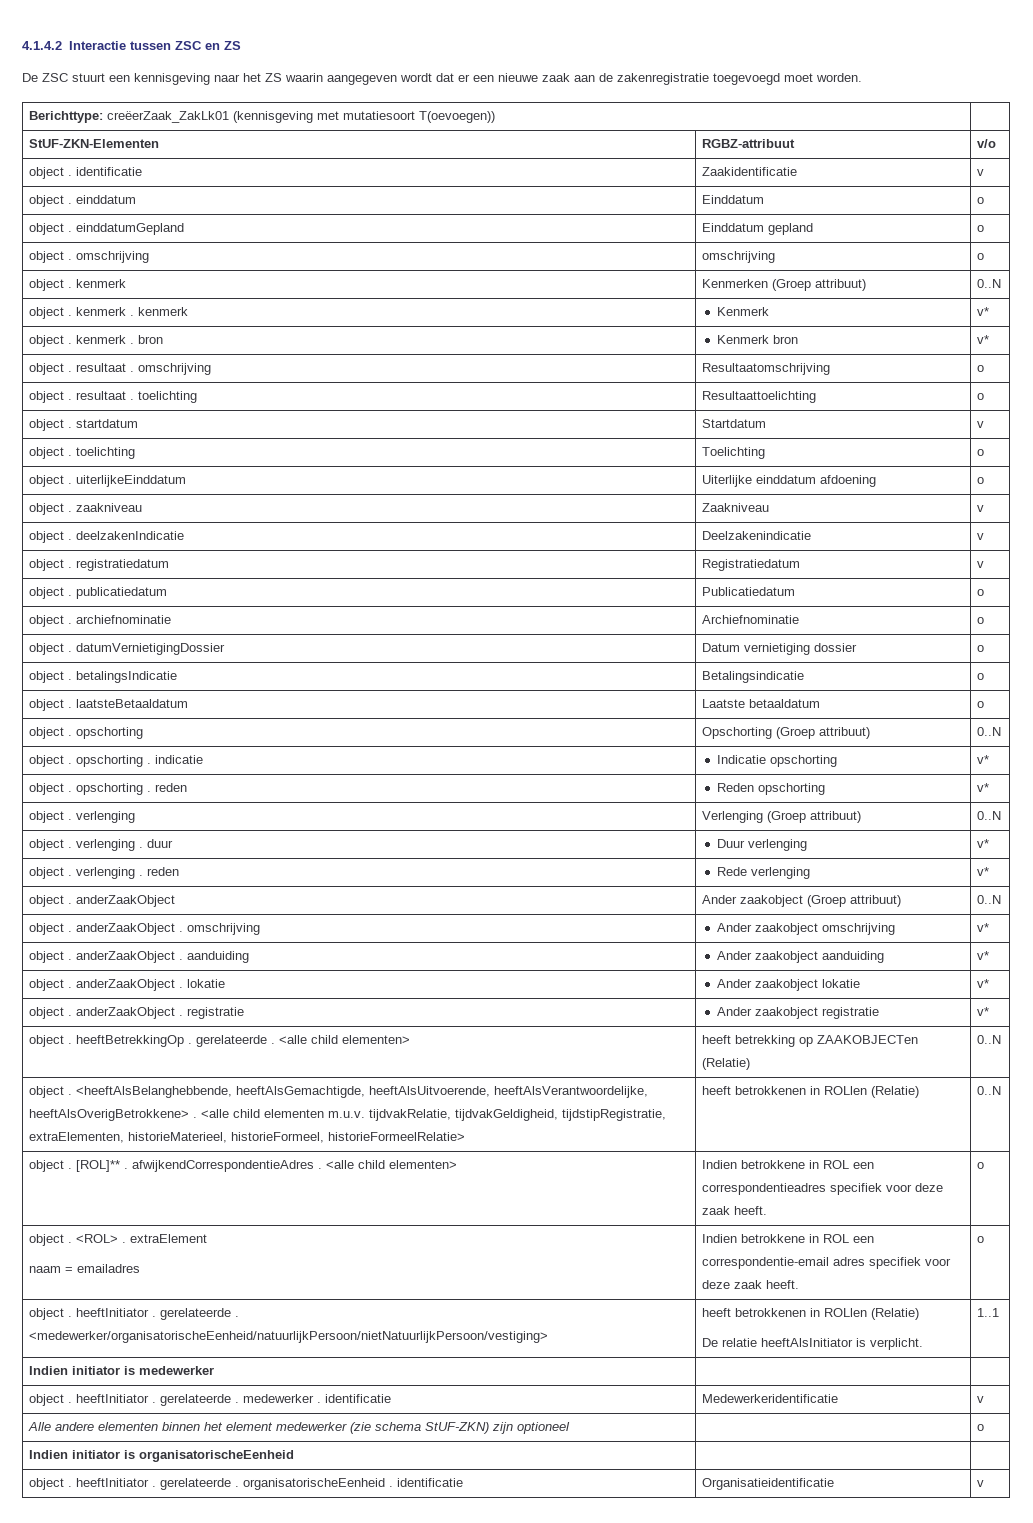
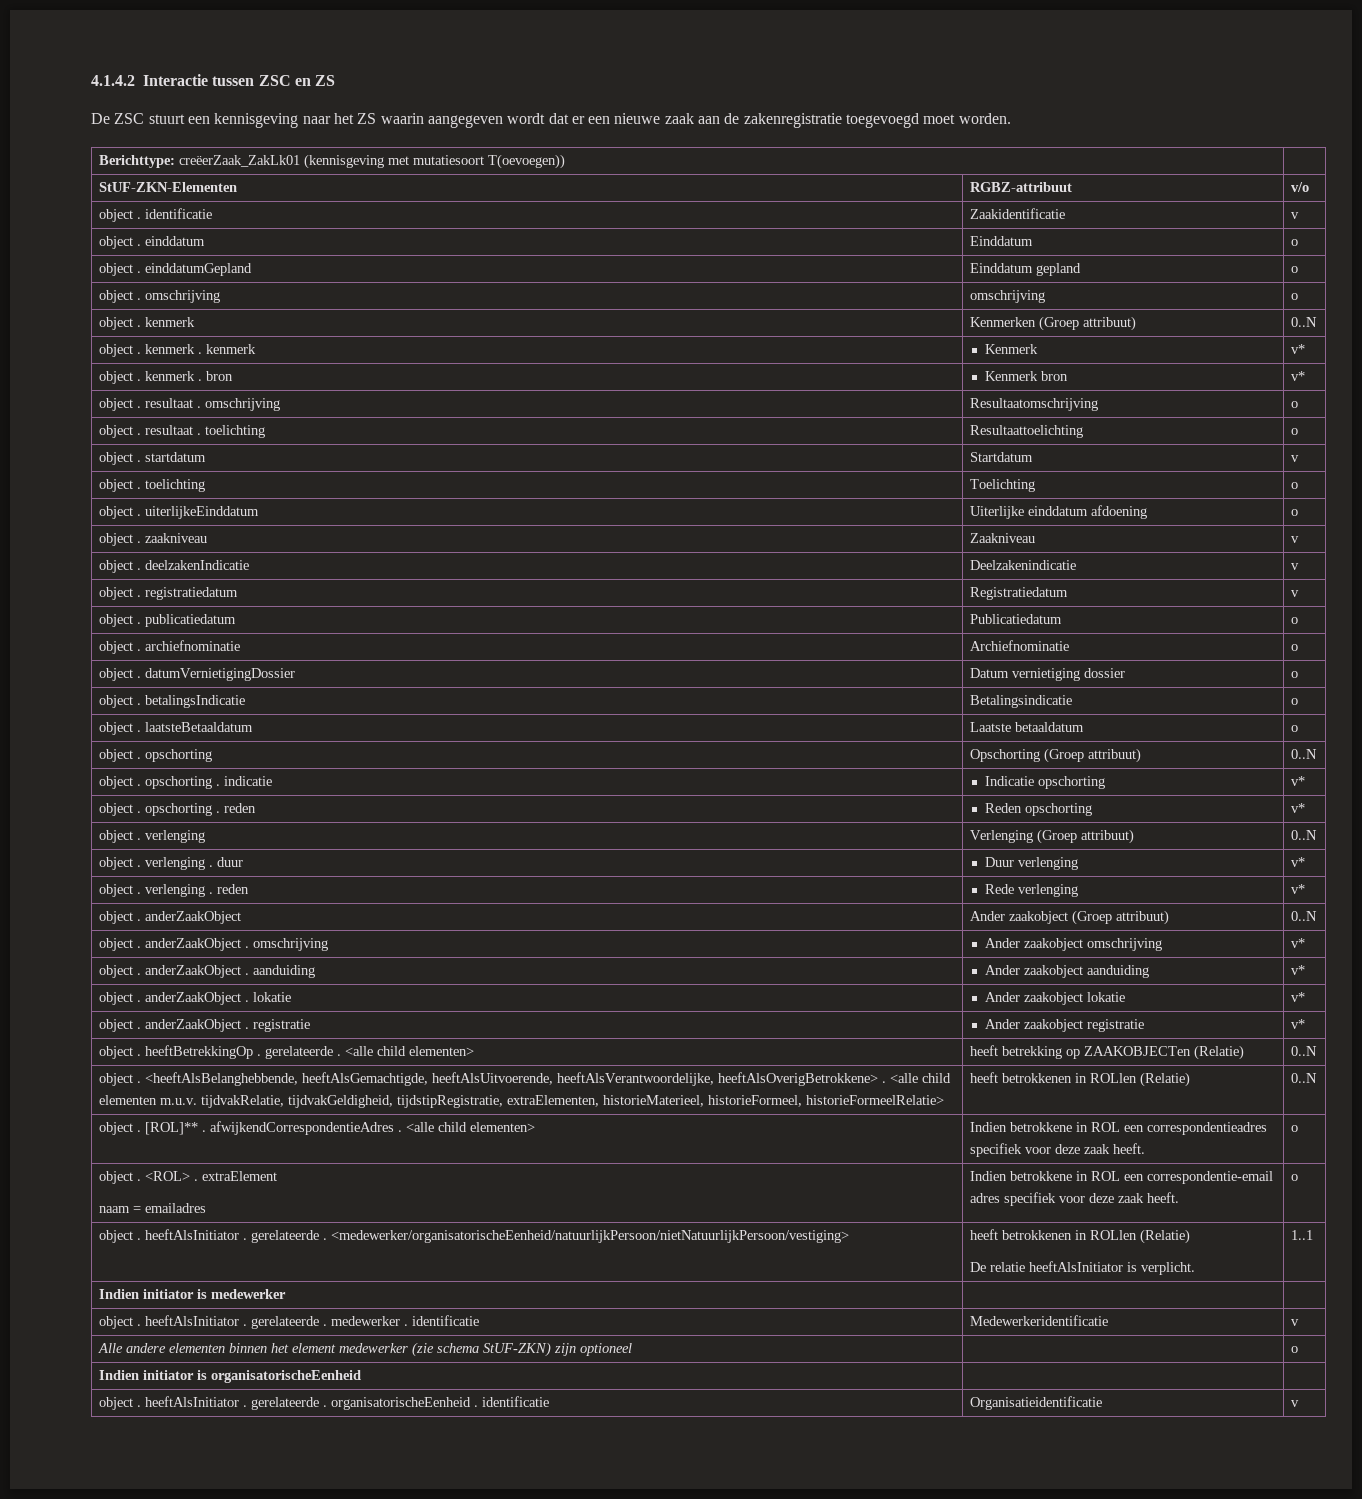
- object . heeftInitiator . gerelateerde . <medewerker/organisatorischeEenheid/natuurlijkPersoon/nietNatuurlijkPersoon/vestiging> | heeft betrokkenen in ROLlen (Relatie)
+ object . heeftAlsInitiator . gerelateerde . <medewerker/organisatorischeEenheid/natuurlijkPersoon/nietNatuurlijkPersoon/vestiging> | heeft betrokkenen in ROLlen (Relatie)
- object . heeftInitiator . gerelateerde . medewerker . identificatie | Medewerkeridentificatie | v
+ object . heeftAlsInitiator . gerelateerde . medewerker . identificatie | Medewerkeridentificatie | v
- object . heeftInitiator . gerelateerde . organisatorischeEenheid . identificatie | Organisatieidentificatie | v
+ object . heeftAlsInitiator . gerelateerde . organisatorischeEenheid . identificatie | Organisatieidentificatie | v

